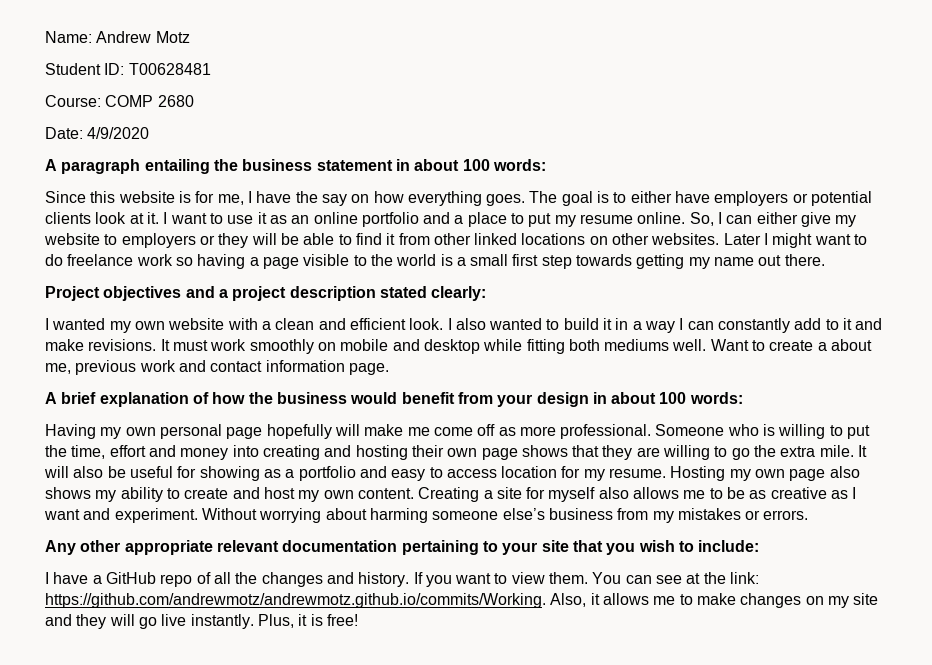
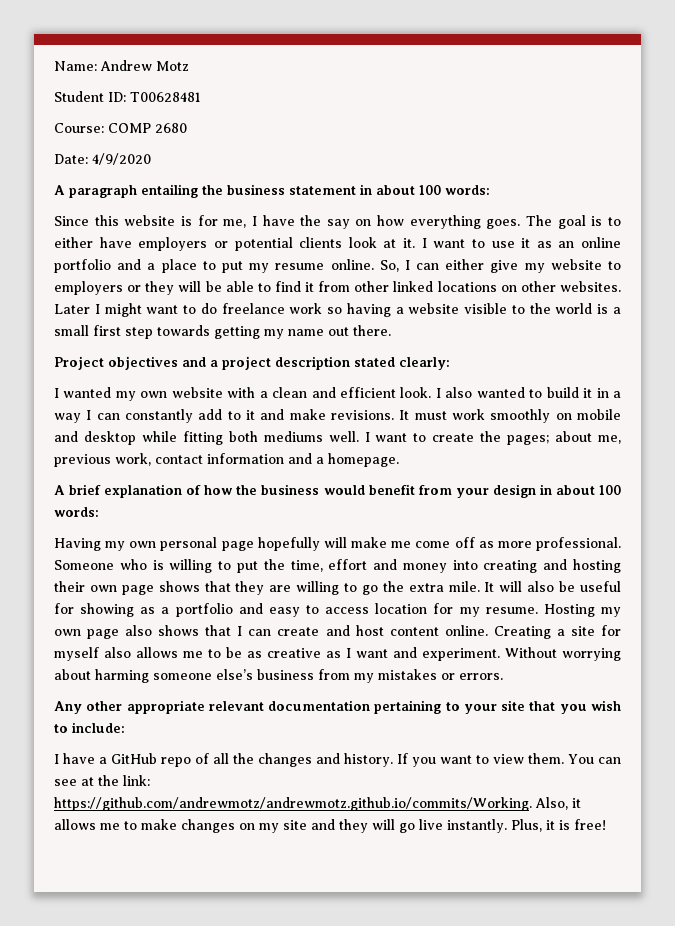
- Later I might want to do freelance work so having a page visible to the world is a small first step towards getting my name out there.
+ Later I might want to do freelance work so having a website visible to the world is a small first step towards getting my name out there.
- Want to create a about me, previous work and contact information page.
+ I want to create the pages; about me, previous work, contact information and a homepage.
- Hosting my own page also shows my ability to create and host my own content.
+ Hosting my own page also shows that I can create and host content online.

